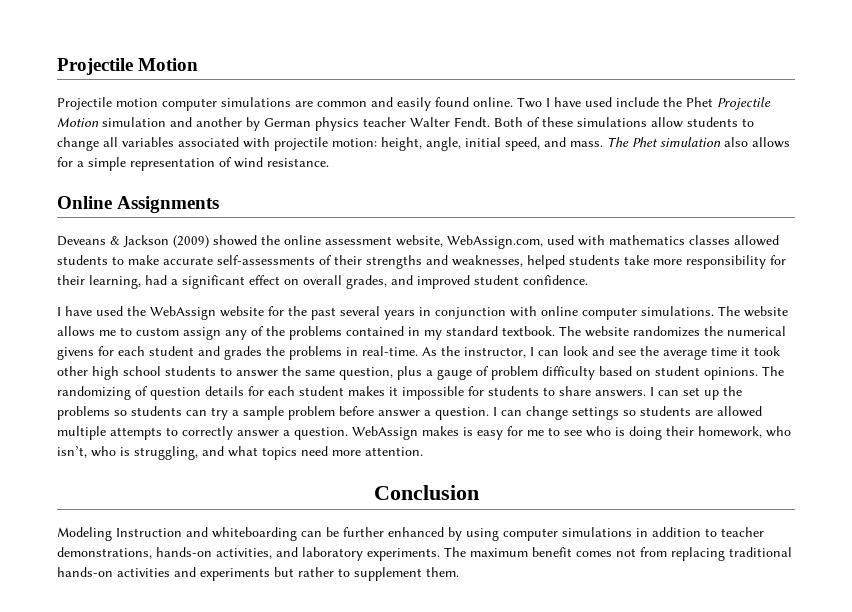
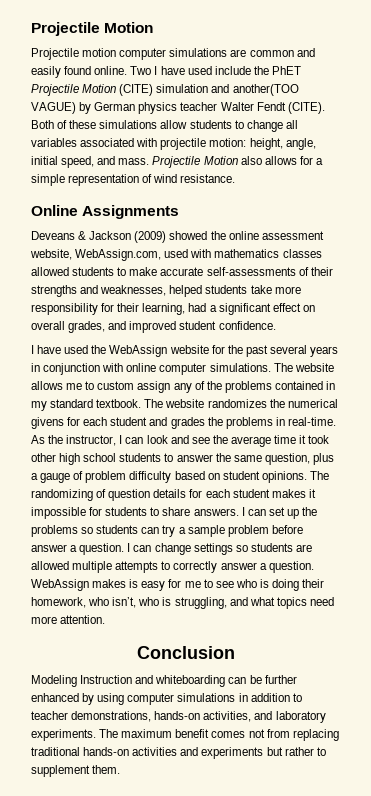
- Two I have used include the Phet Projectile Motion simulation and another by German physics teacher Walter Fendt.
+ Two I have used include the PhET Projectile Motion (CITE) simulation and another(TOO VAGUE) by German physics teacher Walter Fendt (CITE).
- The Phet simulation also allows for a simple representation of wind resistance.
+ Projectile Motion also allows for a simple representation of wind resistance.

